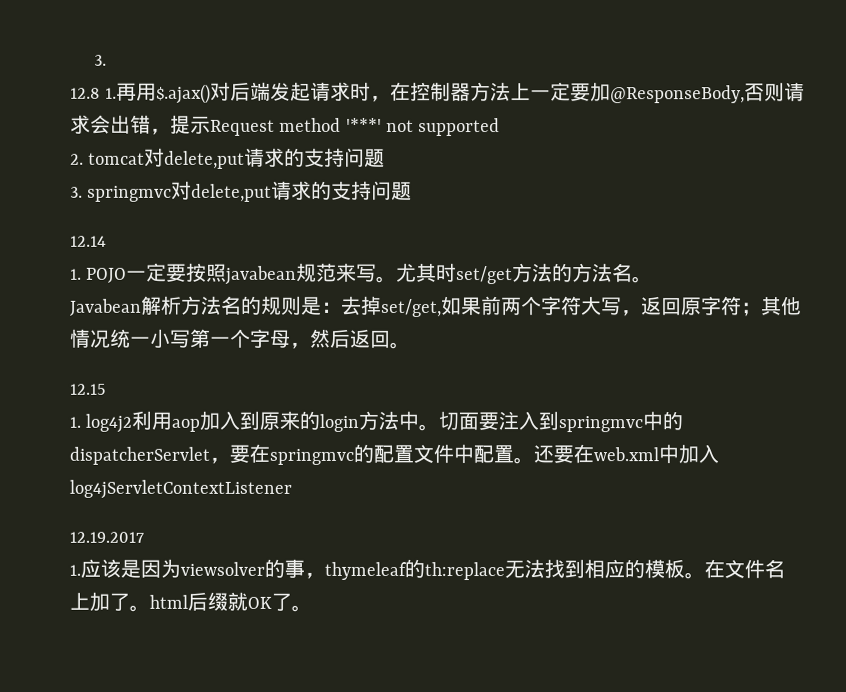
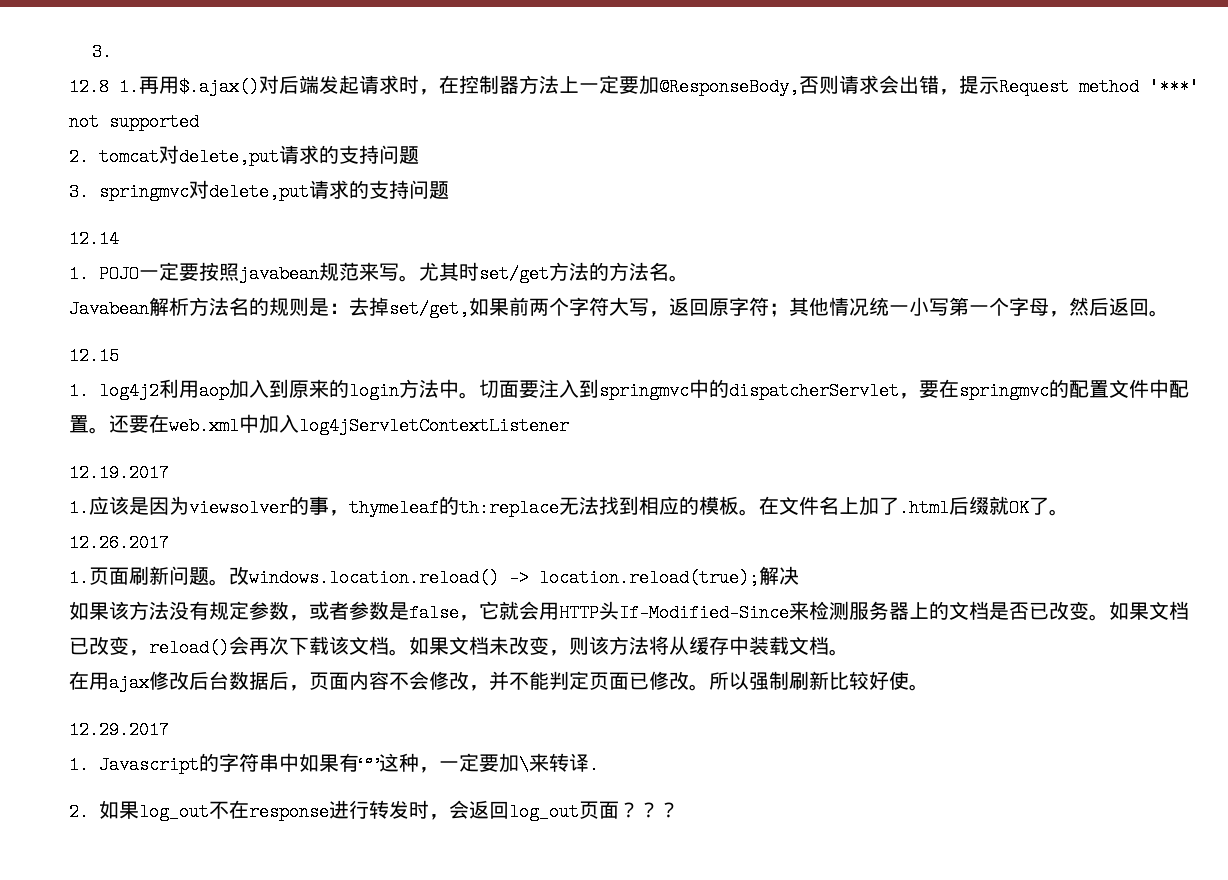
- 在文件名上加了。html后缀就OK了。
+ 在文件名上加了.html后缀就OK了。
+ 12.26.2017
+ 1.页面刷新问题。改windows.location.reload() -> location.reload(true);解决
+ 如果该方法没有规定参数，或者参数是false，它就会用HTTP头If-Modified-Since来检测服务器上的文档是否已改变。如果文档已改变，reload()会再次下载该文档。如果文档未改变，则该方法将从缓存中装载文档。
+ 在用ajax修改后台数据后，页面内容不会修改，并不能判定页面已修改。所以强制刷新比较好使。
+ 12.29.2017
+ 1. Javascript的字符串中如果有“”这种，一定要加\来转译.
+ 2.如果log_out不在response进行转发时，会返回log_out页面？？？

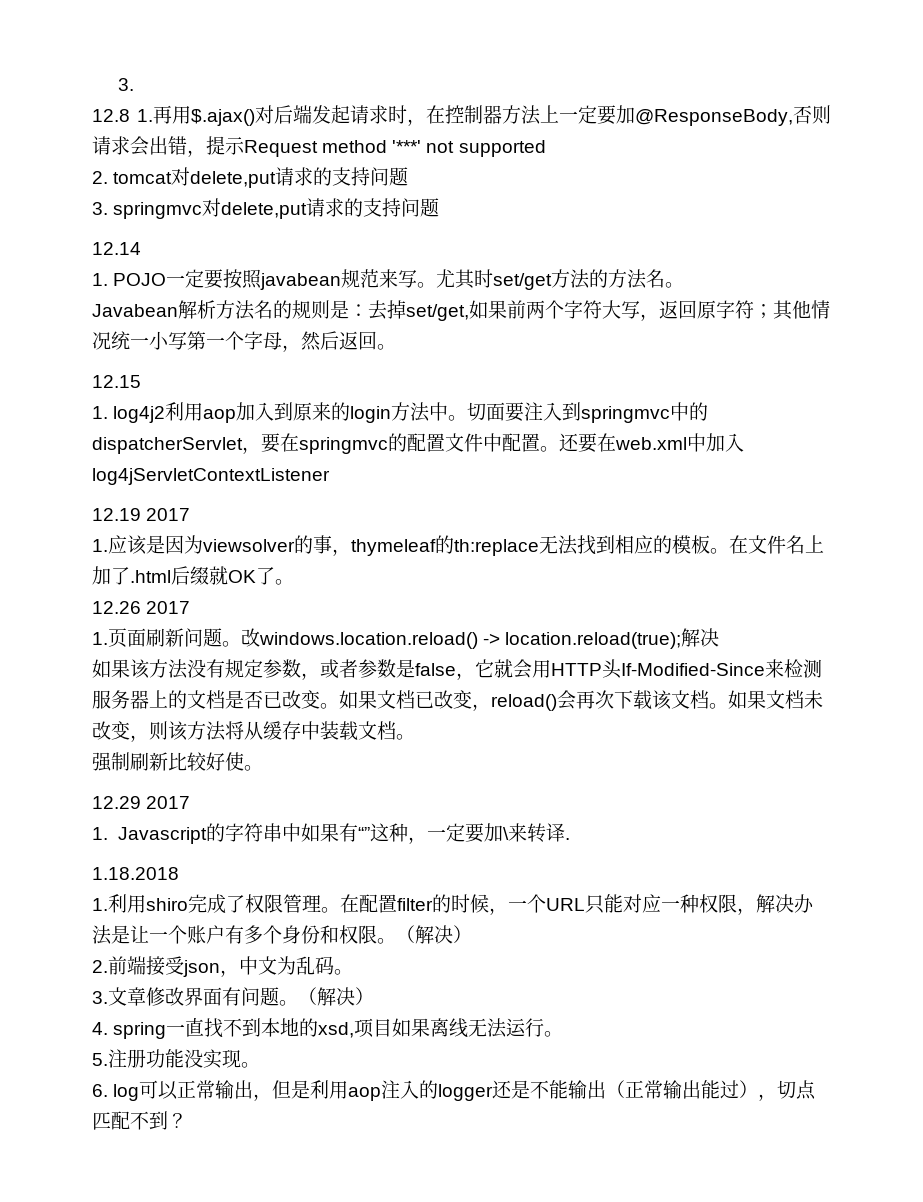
- 12.19.2017
+ 12.19 2017
- 12.26.2017
+ 12.26 2017
- 在用ajax修改后台数据后，页面内容不会修改，并不能判定页面已修改。所以强制刷新比较好使。
+ 强制刷新比较好使。
- 12.29.2017
+ 12.29 2017
- 2.如果log_out不在response进行转发时，会返回log_out页面？？？
+ 1.18.2018
+ 1.利用shiro完成了权限管理。在配置filter的时候，一个URL只能对应一种权限，解决办法是让一个账户有多个身份和权限。（解决）
+ 2.前端接受json，中文为乱码。
+ 3.文章修改界面有问题。（解决）
+ 4. spring一直找不到本地的xsd,项目如果离线无法运行。
+ 5.注册功能没实现。
+ 6. log可以正常输出，但是利用aop注入的logger还是不能输出（正常输出能过），切点匹配不到？

